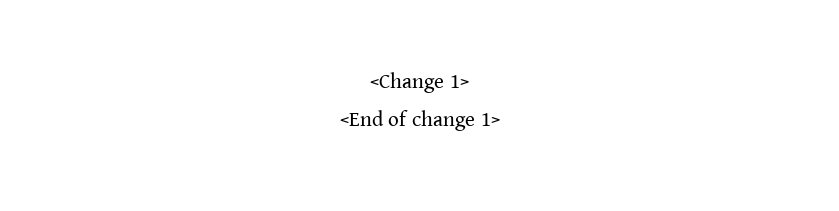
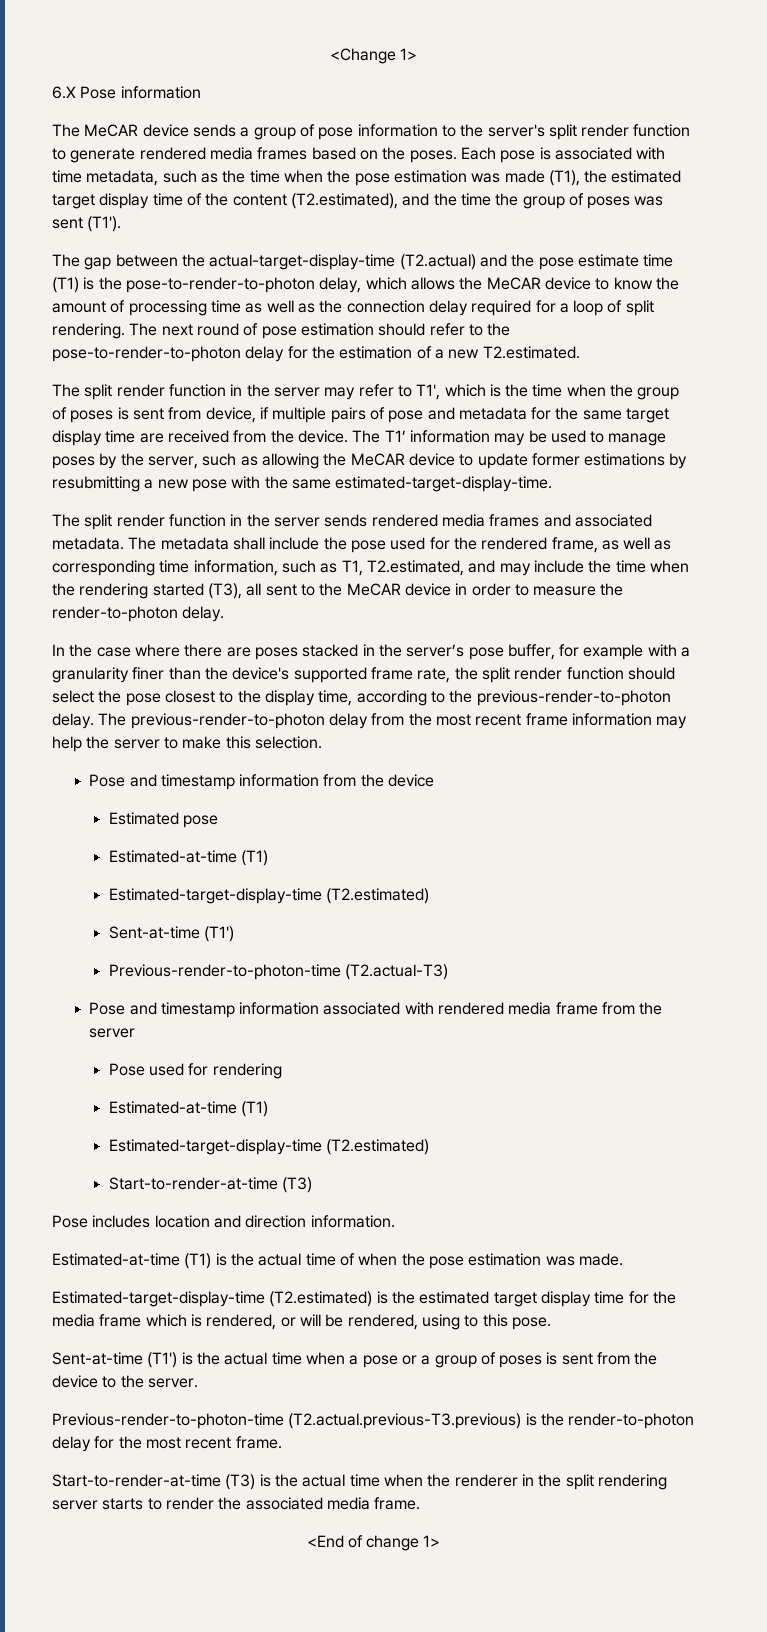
+ 6.X Pose information
+ The MeCAR device sends a group of pose information to the server's split render function to generate rendered media frames based on the poses. Each pose is associated with time metadata, such as the time when the pose estimation was made (T1), the estimated target display time of the content (T2.estimated), and the time the group of poses was sent (T1').
+ The gap between the actual-target-display-time (T2.actual) and the pose estimate time (T1) is the pose-to-render-to-photon delay, which allows the MeCAR device to know the amount of processing time as well as the connection delay required for a loop of split rendering. The next round of pose estimation should refer to the pose-to-render-to-photon delay for the estimation of a new T2.estimated.
+ The split render function in the server may refer to T1', which is the time when the group of poses is sent from device, if multiple pairs of pose and metadata for the same target display time are received from the device. The T1’ information may be used to manage poses by the server, such as allowing the MeCAR device to update former estimations by resubmitting a new pose with the same estimated-target-display-time.
+ The split render function in the server sends rendered media frames and associated metadata. The metadata shall include the pose used for the rendered frame, as well as corresponding time information, such as T1, T2.estimated, and may include the time when the rendering started (T3), all sent to the MeCAR device in order to measure the render-to-photon delay.
+ In the case where there are poses stacked in the server’s pose buffer, for example with a granularity finer than the device's supported frame rate, the split render function should select the pose closest to the display time, according to the previous-render-to-photon delay. The previous-render-to-photon delay from the most recent frame information may help the server to make this selection.
+ Pose and timestamp information from the device
+ Estimated pose
+ Estimated-at-time (T1)
+ Estimated-target-display-time (T2.estimated)
+ Sent-at-time (T1')
+ Previous-render-to-photon-time (T2.actual-T3)
+ Pose and timestamp information associated with rendered media frame from the server
+ Pose used for rendering
+ Estimated-at-time (T1)
+ Estimated-target-display-time (T2.estimated)
+ Start-to-render-at-time (T3)
+ Pose includes location and direction information.
+ Estimated-at-time (T1) is the actual time of when the pose estimation was made.
+ Estimated-target-display-time (T2.estimated) is the estimated target display time for the media frame which is rendered, or will be rendered, using to this pose.
+ Sent-at-time (T1') is the actual time when a pose or a group of poses is sent from the device to the server.
+ Previous-render-to-photon-time (T2.actual.previous-T3.previous) is the render-to-photon delay for the most recent frame.
+ Start-to-render-at-time (T3) is the actual time when the renderer in the split rendering server starts to render the associated media frame.

